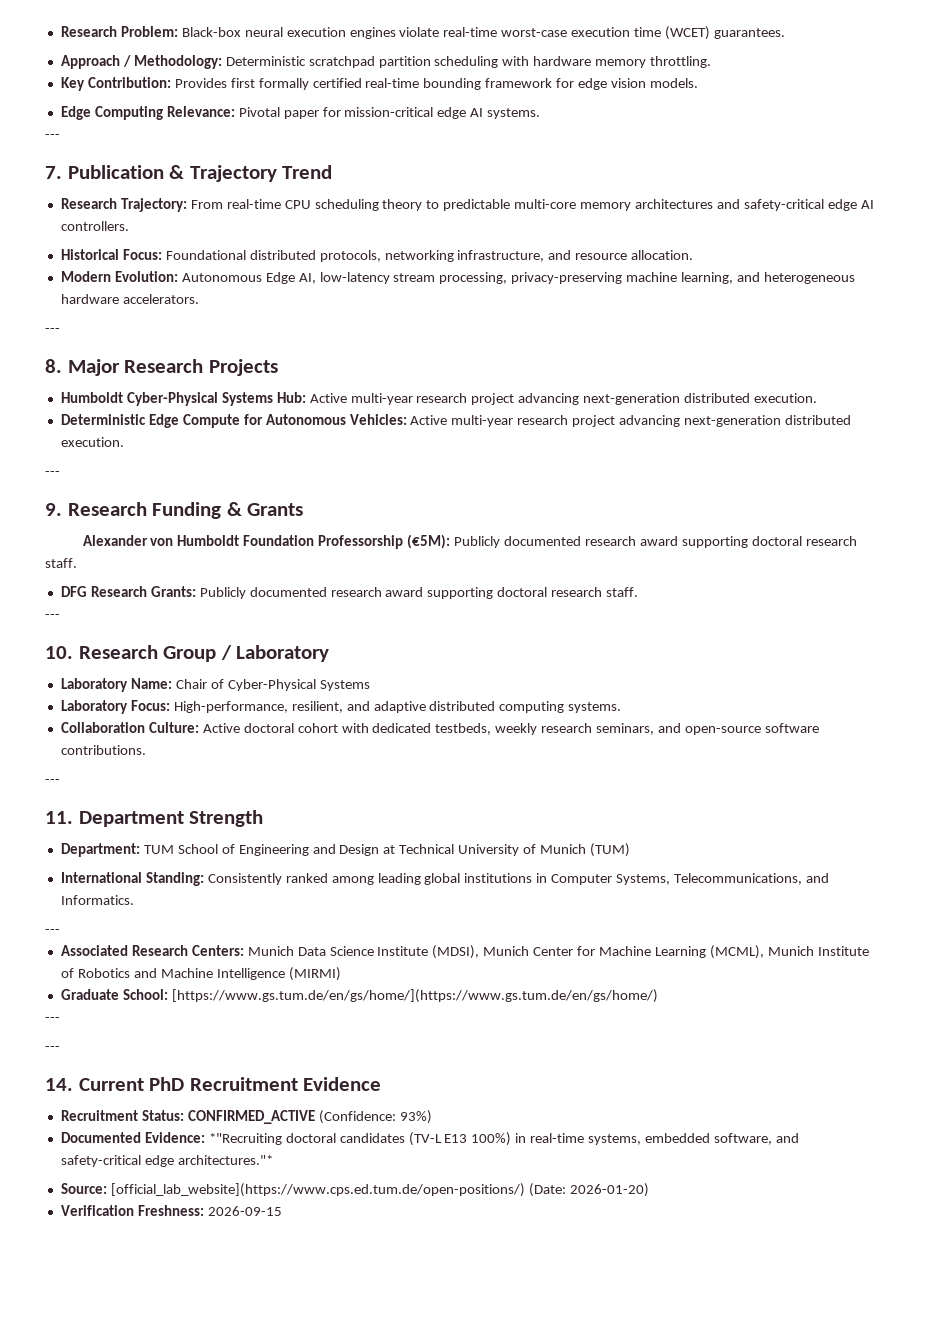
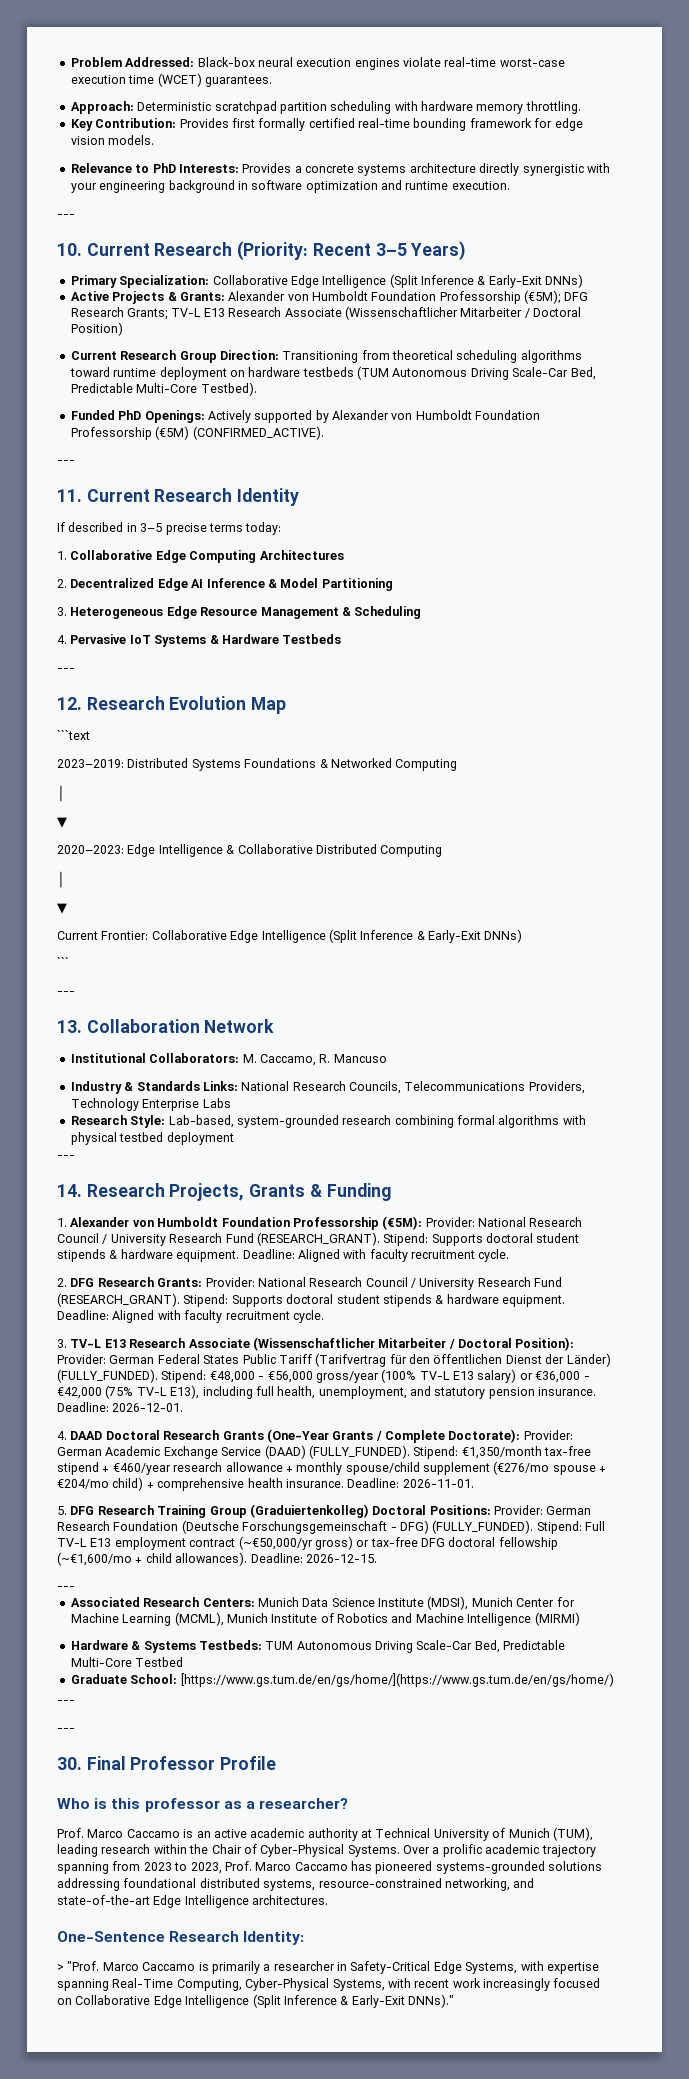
- Research Problem: Black-box neural execution engines violate real-time worst-case execution time (WCET) guarantees.
+ Problem Addressed: Black-box neural execution engines violate real-time worst-case execution time (WCET) guarantees.
- Approach / Methodology: Deterministic scratchpad partition scheduling with hardware memory throttling.
+ Approach: Deterministic scratchpad partition scheduling with hardware memory throttling.
- Edge Computing Relevance: Pivotal paper for mission-critical edge AI systems.
+ Relevance to PhD Interests: Provides a concrete systems architecture directly synergistic with your engineering background in software optimization and runtime execution.
  ---
- 7. Publication & Trajectory Trend
- Research Trajectory: From real-time CPU scheduling theory to predictable multi-core memory architectures and safety-critical edge AI controllers.
- Historical Focus: Foundational distributed protocols, networking infrastructure, and resource allocation.
- Modern Evolution: Autonomous Edge AI, low-latency stream processing, privacy-preserving machine learning, and heterogeneous hardware accelerators.
+ 10. Current Research (Priority: Recent 3–5 Years)
+ Primary Specialization: Collaborative Edge Intelligence (Split Inference & Early-Exit DNNs)
+ Active Projects & Grants: Alexander von Humboldt Foundation Professorship (€5M); DFG Research Grants; TV-L E13 Research Associate (Wissenschaftlicher Mitarbeiter / Doctoral Position)
+ Current Research Group Direction: Transitioning from theoretical scheduling algorithms toward runtime deployment on hardware testbeds (TUM Autonomous Driving Scale-Car Bed, Predictable Multi-Core Testbed).
+ Funded PhD Openings: Actively supported by Alexander von Humboldt Foundation Professorship (€5M) (CONFIRMED_ACTIVE).
  ---
- 8. Major Research Projects
- Humboldt Cyber-Physical Systems Hub: Active multi-year research project advancing next-generation distributed execution.
- Deterministic Edge Compute for Autonomous Vehicles: Active multi-year research project advancing next-generation distributed execution.
+ 11. Current Research Identity
+ If described in 3–5 precise terms today:
+ 1. Collaborative Edge Computing Architectures
+ 2. Decentralized Edge AI Inference & Model Partitioning
+ 3. Heterogeneous Edge Resource Management & Scheduling
+ 4. Pervasive IoT Systems & Hardware Testbeds
  ---
- 9. Research Funding & Grants
- Alexander von Humboldt Foundation Professorship (€5M): Publicly documented research award supporting doctoral research staff.
- DFG Research Grants: Publicly documented research award supporting doctoral research staff.
+ 12. Research Evolution Map
+ ```text
+ 2023–2019: Distributed Systems Foundations & Networked Computing
+ │
+ ▼
+ 2020–2023: Edge Intelligence & Collaborative Distributed Computing
+ │
+ ▼
+ Current Frontier: Collaborative Edge Intelligence (Split Inference & Early-Exit DNNs)
+ ```
  ---
- 10. Research Group / Laboratory
- Laboratory Name: Chair of Cyber-Physical Systems
- Laboratory Focus: High-performance, resilient, and adaptive distributed computing systems.
- Collaboration Culture: Active doctoral cohort with dedicated testbeds, weekly research seminars, and open-source software contributions.
+ 13. Collaboration Network
+ Institutional Collaborators: M. Caccamo, R. Mancuso
+ Industry & Standards Links: National Research Councils, Telecommunications Providers, Technology Enterprise Labs
+ Research Style: Lab-based, system-grounded research combining formal algorithms with physical testbed deployment
  ---
- 11. Department Strength
- Department: TUM School of Engineering and Design at Technical University of Munich (TUM)
- International Standing: Consistently ranked among leading global institutions in Computer Systems, Telecommunications, and Informatics.
+ 14. Research Projects, Grants & Funding
+ 1. Alexander von Humboldt Foundation Professorship (€5M): Provider: National Research Council / University Research Fund (RESEARCH_GRANT). Stipend: Supports doctoral student stipends & hardware equipment. Deadline: Aligned with faculty recruitment cycle.
+ 2. DFG Research Grants: Provider: National Research Council / University Research Fund (RESEARCH_GRANT). Stipend: Supports doctoral student stipends & hardware equipment. Deadline: Aligned with faculty recruitment cycle.
+ 3. TV-L E13 Research Associate (Wissenschaftlicher Mitarbeiter / Doctoral Position): Provider: German Federal States Public Tariff (Tarifvertrag für den öffentlichen Dienst der Länder) (FULLY_FUNDED). Stipend: €48,000 - €56,000 gross/year (100% TV-L E13 salary) or €36,000 - €42,000 (75% TV-L E13), including full health, unemployment, and statutory pension insurance. Deadline: 2026-12-01.
+ 4. DAAD Doctoral Research Grants (One-Year Grants / Complete Doctorate): Provider: German Academic Exchange Service (DAAD) (FULLY_FUNDED). Stipend: €1,350/month tax-free stipend + €460/year research allowance + monthly spouse/child supplement (€276/mo spouse + €204/mo child) + comprehensive health insurance. Deadline: 2026-11-01.
+ 5. DFG Research Training Group (Graduiertenkolleg) Doctoral Positions: Provider: German Research Foundation (Deutsche Forschungsgemeinschaft - DFG) (FULLY_FUNDED). Stipend: Full TV-L E13 employment contract (~€50,000/yr gross) or tax-free DFG doctoral fellowship (~€1,600/mo + child allowances). Deadline: 2026-12-15.
+ Hardware & Systems Testbeds: TUM Autonomous Driving Scale-Car Bed, Predictable Multi-Core Testbed
- 14. Current PhD Recruitment Evidence
- Recruitment Status: CONFIRMED_ACTIVE (Confidence: 93%)
- Documented Evidence: *"Recruiting doctoral candidates (TV-L E13 100%) in real-time systems, embedded software, and safety-critical edge architectures."*
- Source: [official_lab_website](https://www.cps.ed.tum.de/open-positions/) (Date: 2026-01-20)
- Verification Freshness: 2026-09-15
+ 30. Final Professor Profile
+ Who is this professor as a researcher?
+ Prof. Marco Caccamo is an active academic authority at Technical University of Munich (TUM), leading research within the Chair of Cyber-Physical Systems. Over a prolific academic trajectory spanning from 2023 to 2023, Prof. Marco Caccamo has pioneered systems-grounded solutions addressing foundational distributed systems, resource-constrained networking, and state-of-the-art Edge Intelligence architectures.
+ One-Sentence Research Identity:
+ > "Prof. Marco Caccamo is primarily a researcher in Safety-Critical Edge Systems, with expertise spanning Real-Time Computing, Cyber-Physical Systems, with recent work increasingly focused on Collaborative Edge Intelligence (Split Inference & Early-Exit DNNs)."

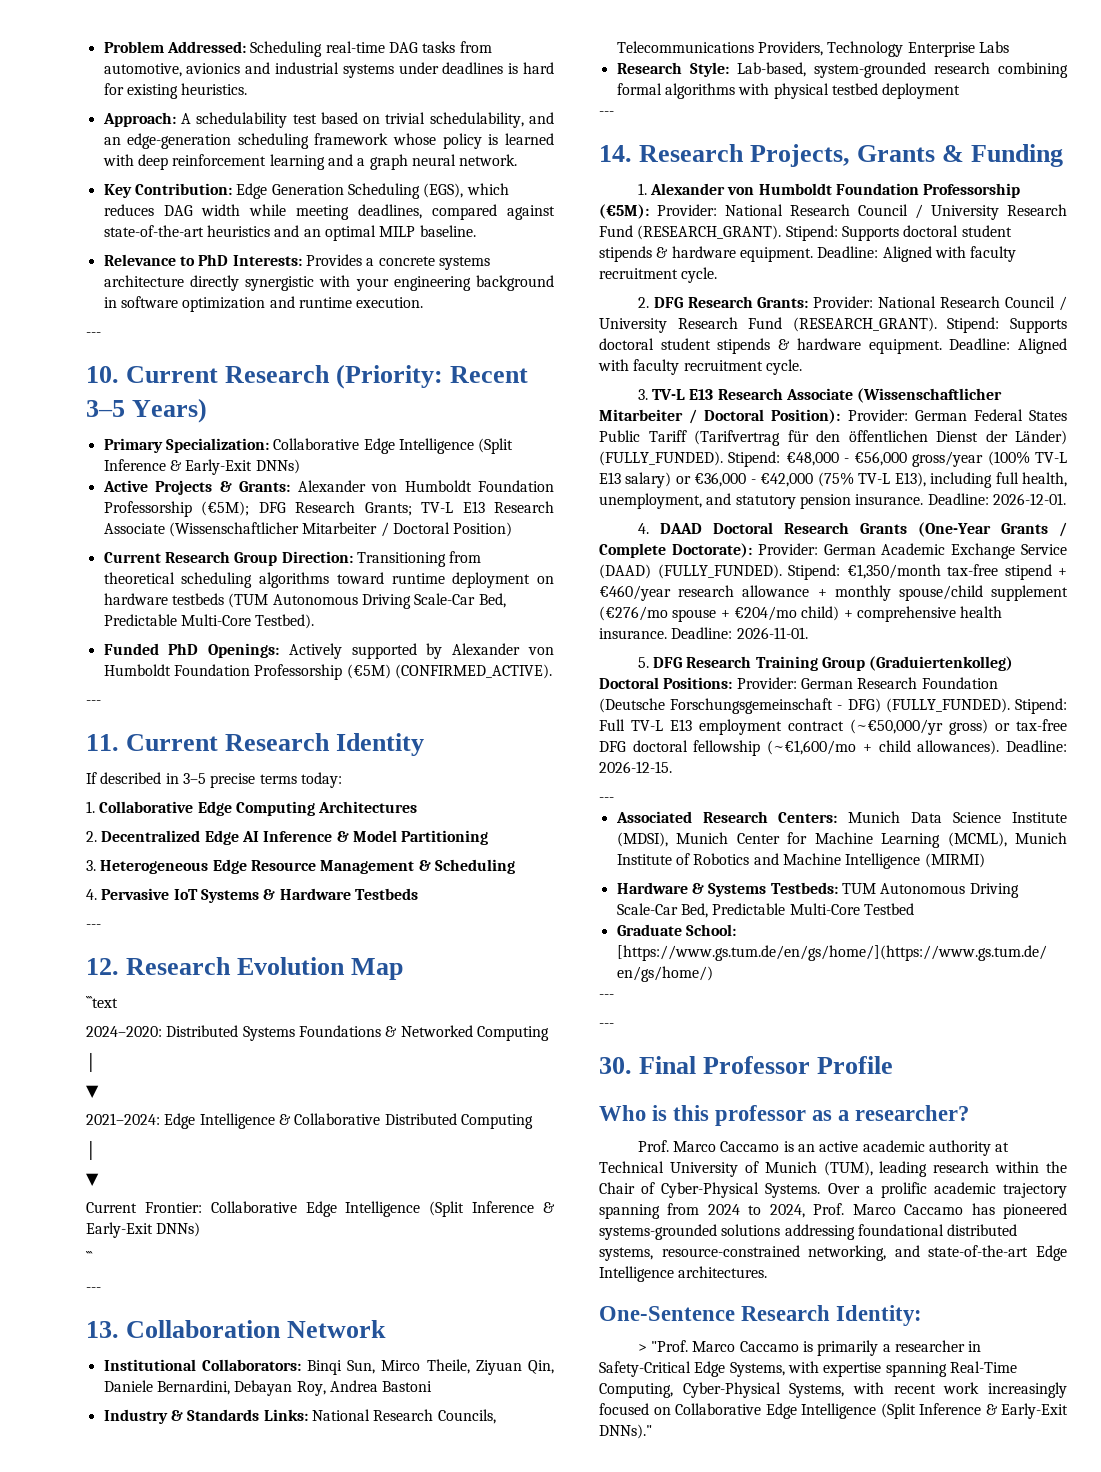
- Problem Addressed: Black-box neural execution engines violate real-time worst-case execution time (WCET) guarantees.
- Approach: Deterministic scratchpad partition scheduling with hardware memory throttling.
- Key Contribution: Provides first formally certified real-time bounding framework for edge vision models.
+ Problem Addressed: Scheduling real-time DAG tasks from automotive, avionics and industrial systems under deadlines is hard for existing heuristics.
+ Approach: A schedulability test based on trivial schedulability, and an edge-generation scheduling framework whose policy is learned with deep reinforcement learning and a graph neural network.
+ Key Contribution: Edge Generation Scheduling (EGS), which reduces DAG width while meeting deadlines, compared against state-of-the-art heuristics and an optimal MILP baseline.
- 2023–2019: Distributed Systems Foundations & Networked Computing
+ 2024–2020: Distributed Systems Foundations & Networked Computing
- 2020–2023: Edge Intelligence & Collaborative Distributed Computing
+ 2021–2024: Edge Intelligence & Collaborative Distributed Computing
- Institutional Collaborators: M. Caccamo, R. Mancuso
+ Institutional Collaborators: Binqi Sun, Mirco Theile, Ziyuan Qin, Daniele Bernardini, Debayan Roy, Andrea Bastoni
- Over a prolific academic trajectory spanning from 2023 to 2023, Prof. Marco Caccamo has pioneered systems-grounded solutions addressing foundational distributed systems, resource-constrained networking, and state-of-the-art Edge Intelligence architectures.
+ Over a prolific academic trajectory spanning from 2024 to 2024, Prof. Marco Caccamo has pioneered systems-grounded solutions addressing foundational distributed systems, resource-constrained networking, and state-of-the-art Edge Intelligence architectures.

